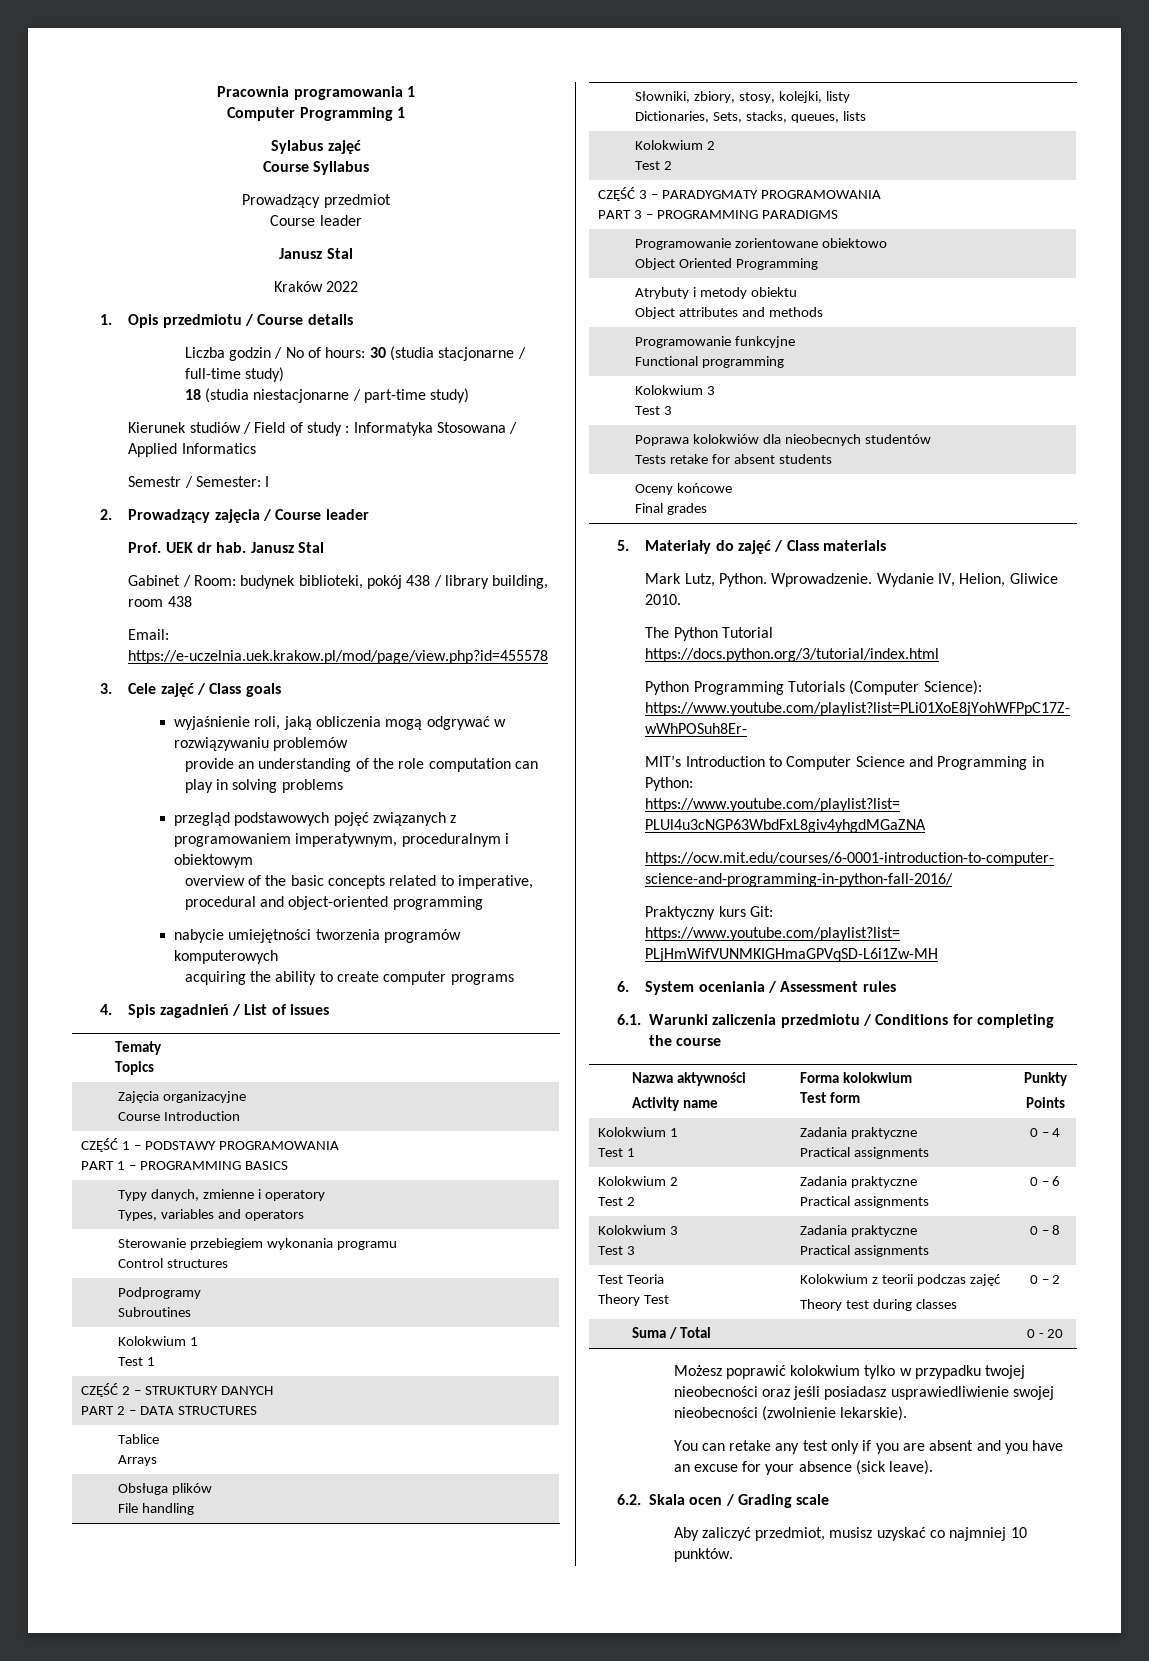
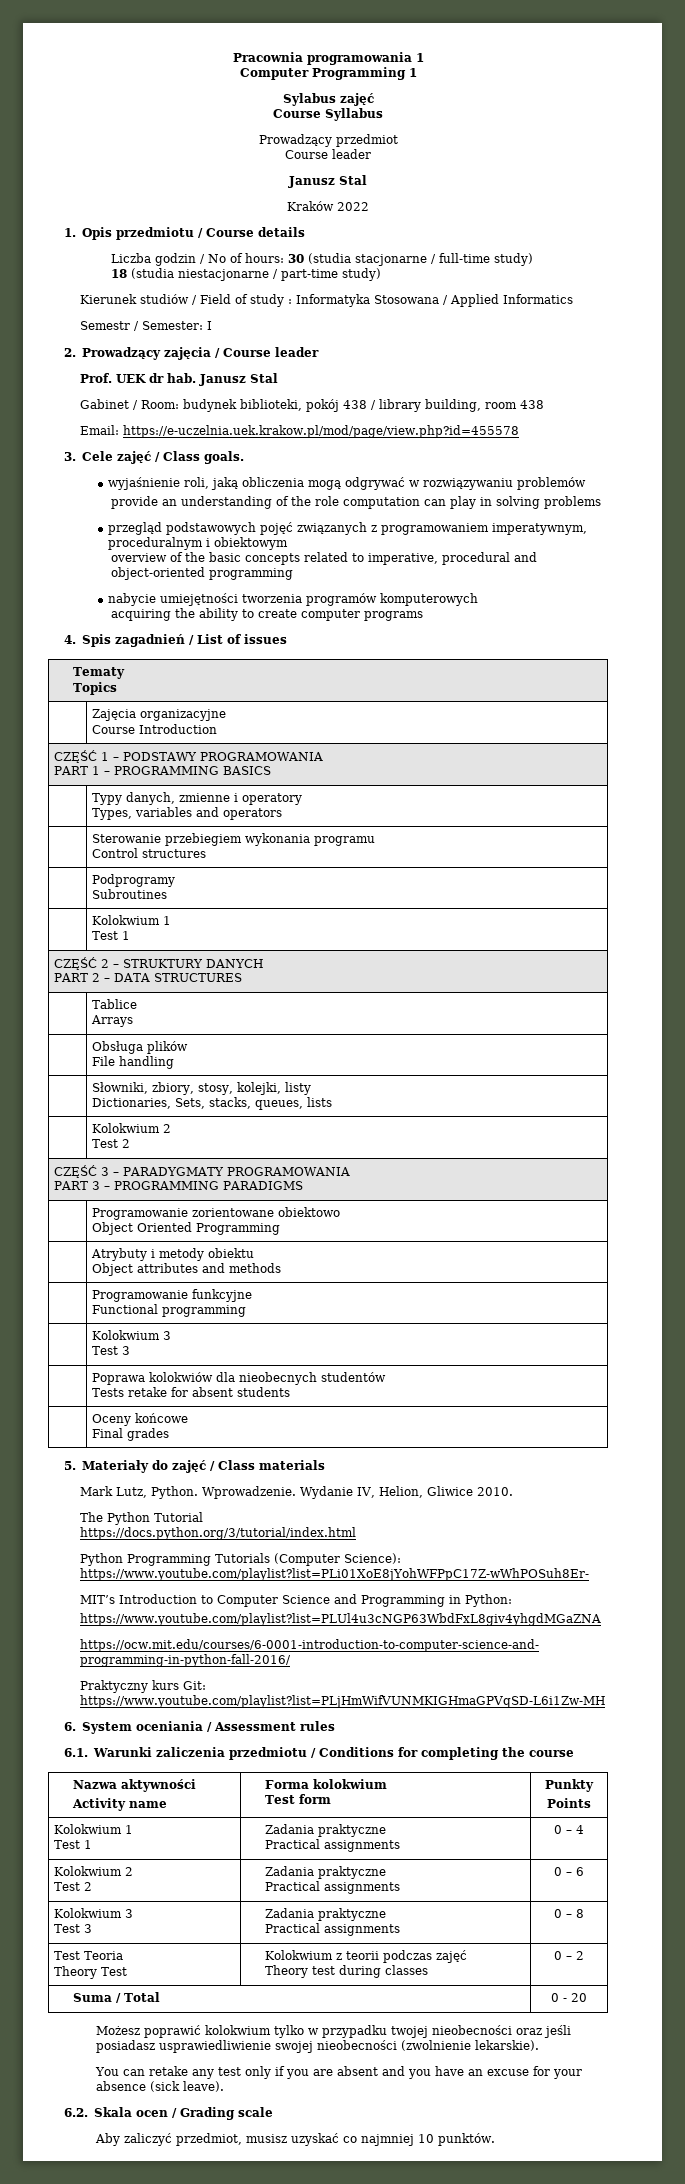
- 3. Cele zajęć / Class goals
+ 3. Cele zajęć / Class goals.

